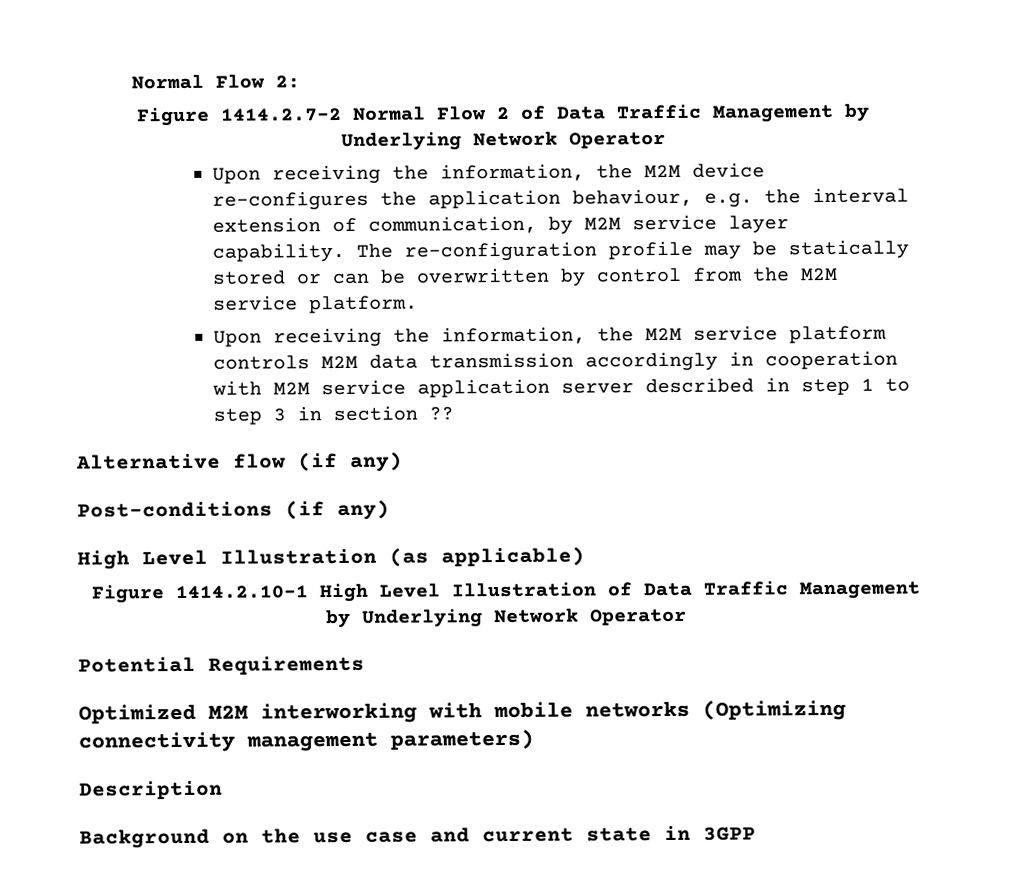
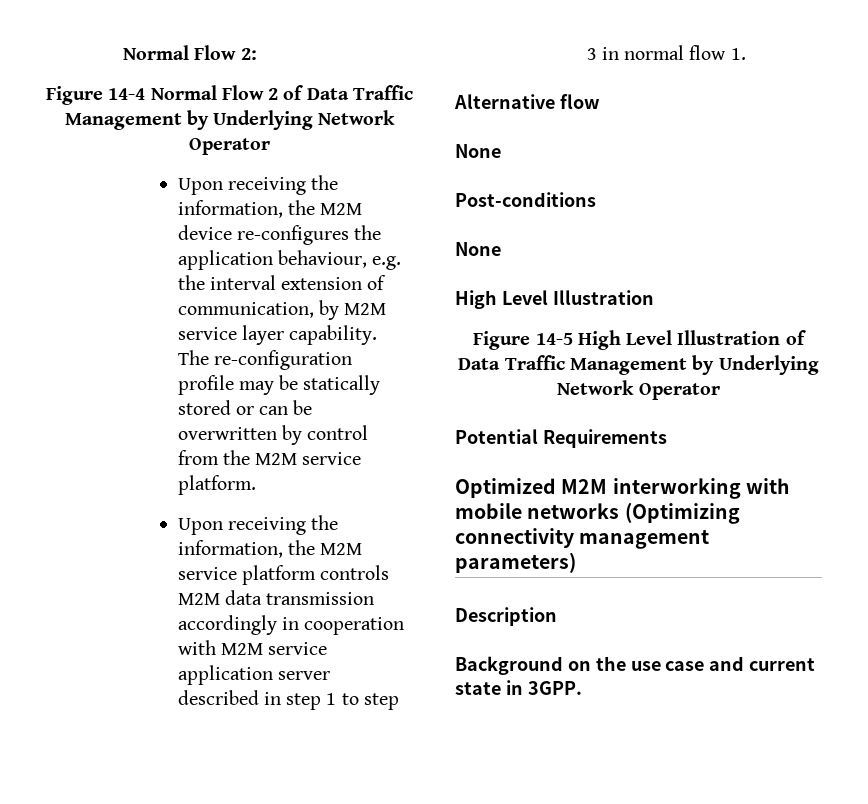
- Figure 1414.2.7-2 Normal Flow 2 of Data Traffic Management by Underlying Network Operator
+ Figure 14-4 Normal Flow 2 of Data Traffic Management by Underlying Network Operator
- Upon receiving the information, the M2M service platform controls M2M data transmission accordingly in cooperation with M2M service application server described in step 1 to step 3 in section ??
+ Upon receiving the information, the M2M service platform controls M2M data transmission accordingly in cooperation with M2M service application server described in step 1 to step 3 in normal flow 1.
- Alternative flow (if any)
+ Alternative flow
+ None
- Post-conditions (if any)
- High Level Illustration (as applicable)
- Figure 1414.2.10-1 High Level Illustration of Data Traffic Management by Underlying Network Operator
+ Post-conditions
+ None
+ High Level Illustration
+ Figure 14-5 High Level Illustration of Data Traffic Management by Underlying Network Operator
- Background on the use case and current state in 3GPP
+ Background on the use case and current state in 3GPP.

